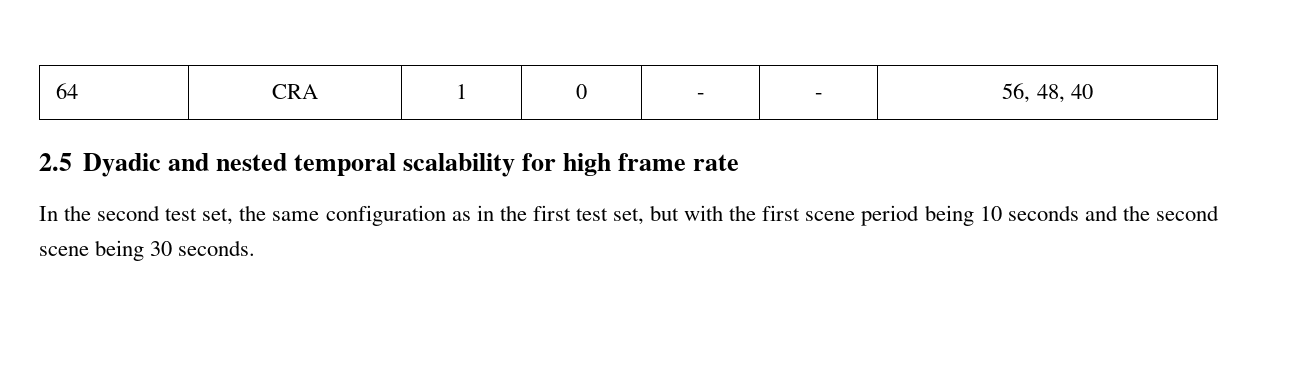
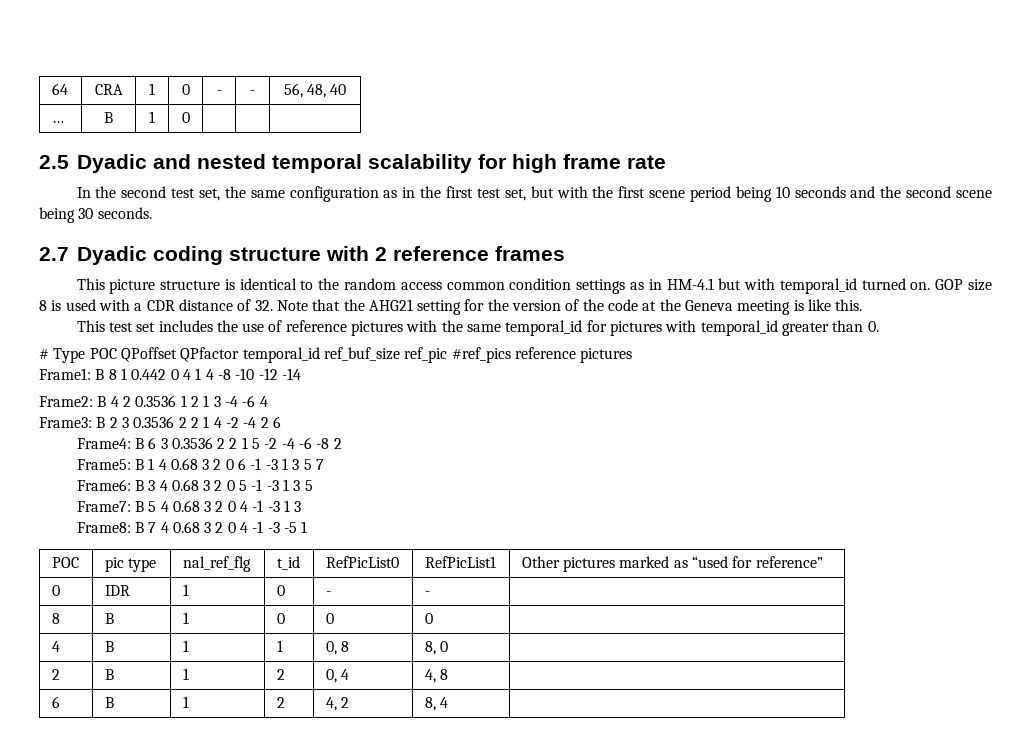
+ … | B | 1 | 0 | | |
+ 2.7 Dyadic coding structure with 2 reference frames
+ This picture structure is identical to the random access common condition settings as in HM-4.1 but with temporal_id turned on. GOP size 8 is used with a CDR distance of 32. Note that the AHG21 setting for the version of the code at the Geneva meeting is like this.
+ This test set includes the use of reference pictures with the same temporal_id for pictures with temporal_id greater than 0.
+ # Type POC QPoffset QPfactor temporal_id ref_buf_size ref_pic #ref_pics reference pictures
+ Frame1: B 8 1 0.442 0 4 1 4 -8 -10 -12 -14
+ Frame2: B 4 2 0.3536 1 2 1 3 -4 -6 4
+ Frame3: B 2 3 0.3536 2 2 1 4 -2 -4 2 6
+ Frame4: B 6 3 0.3536 2 2 1 5 -2 -4 -6 -8 2
+ Frame5: B 1 4 0.68 3 2 0 6 -1 -3 1 3 5 7
+ Frame6: B 3 4 0.68 3 2 0 5 -1 -3 1 3 5
+ Frame7: B 5 4 0.68 3 2 0 4 -1 -3 1 3
+ Frame8: B 7 4 0.68 3 2 0 4 -1 -3 -5 1
+ POC | pic type | nal_ref_flg | t_id | RefPicList0 | RefPicList1 | Other pictures marked as “used for reference”
+ 0 | IDR | 1 | 0 | - | - |
+ 8 | B | 1 | 0 | 0 | 0 |
+ 4 | B | 1 | 1 | 0, 8 | 8, 0 |
+ 2 | B | 1 | 2 | 0, 4 | 4, 8 |
+ 6 | B | 1 | 2 | 4, 2 | 8, 4 |

